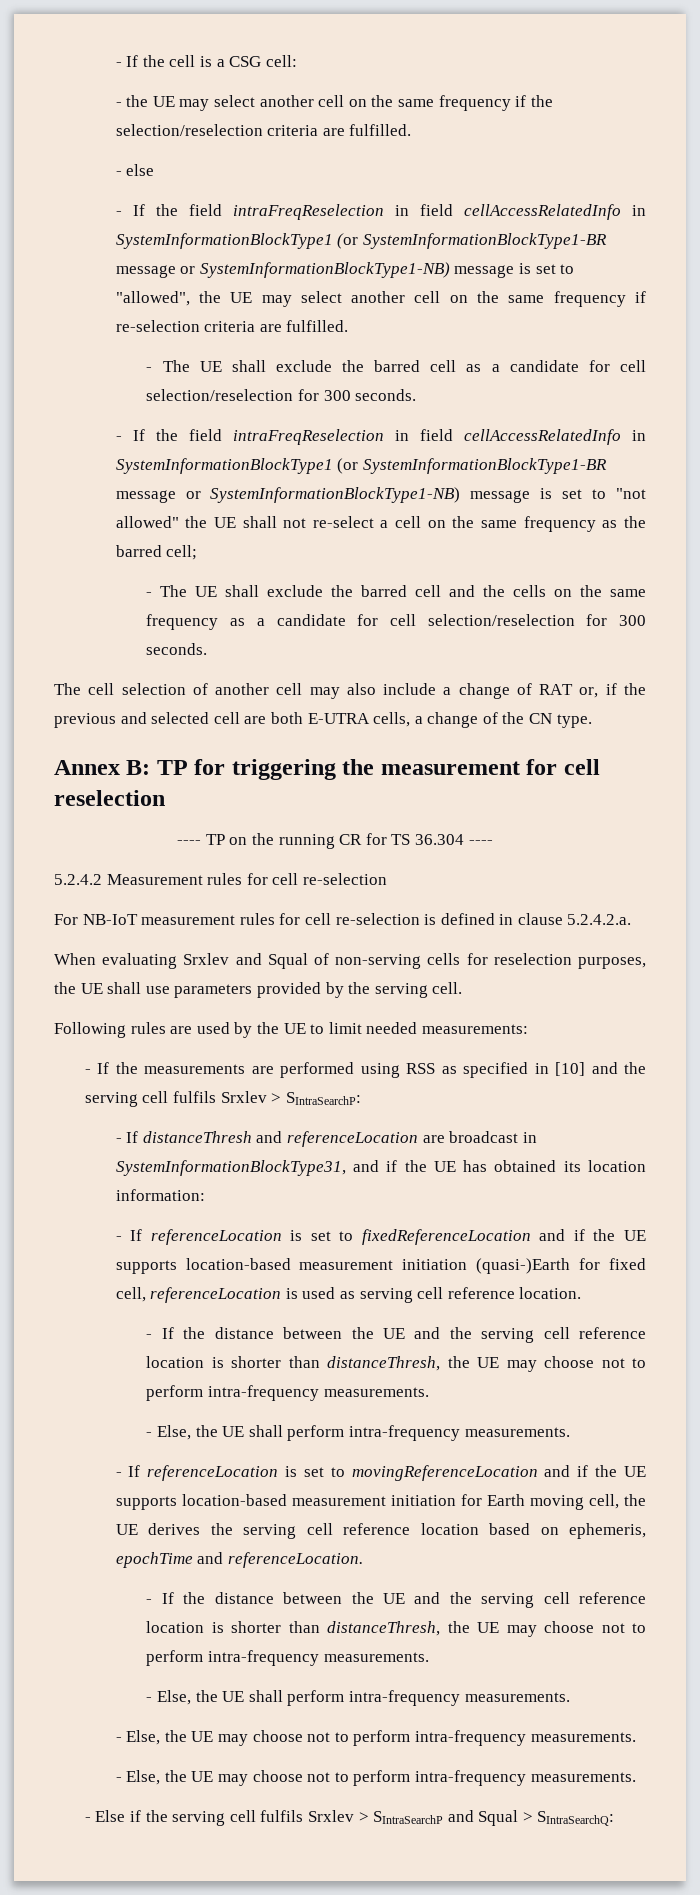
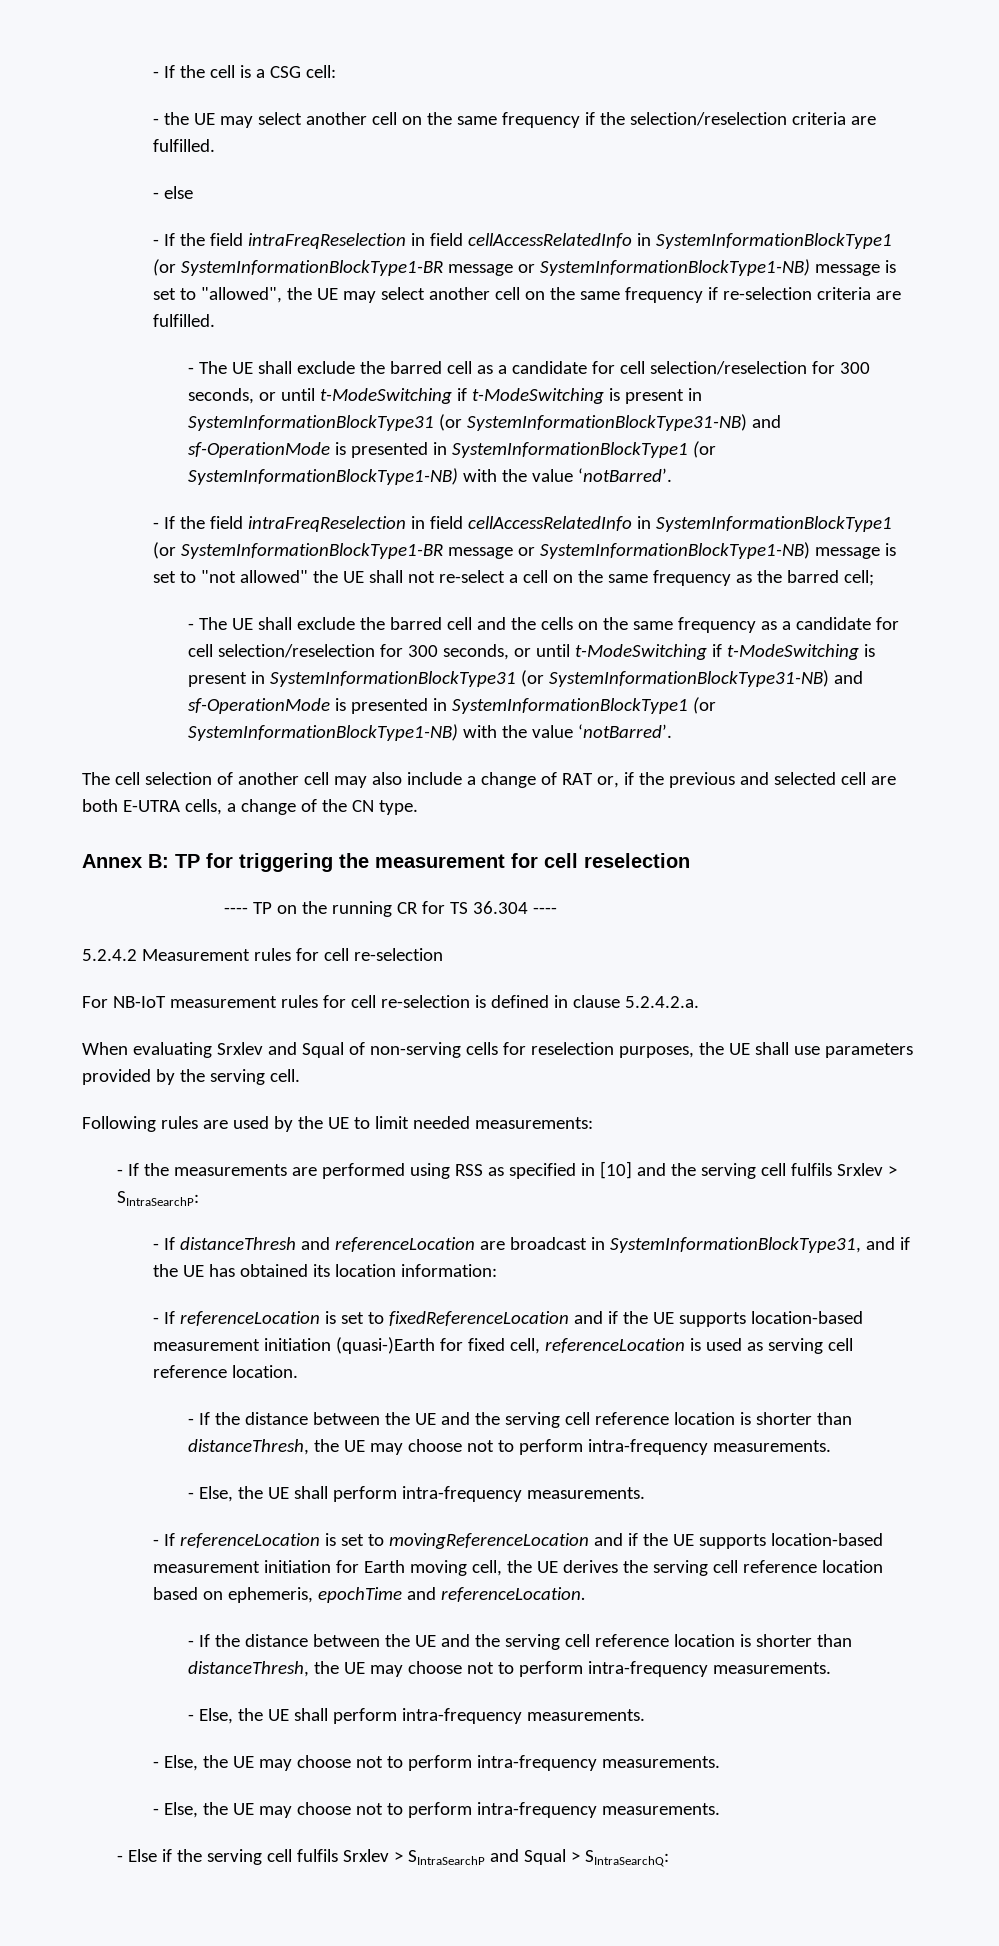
- - The UE shall exclude the barred cell as a candidate for cell selection/reselection for 300 seconds.
+ - The UE shall exclude the barred cell as a candidate for cell selection/reselection for 300 seconds, or until t-ModeSwitching if t-ModeSwitching is present in SystemInformationBlockType31 (or SystemInformationBlockType31-NB) and sf-OperationMode is presented in SystemInformationBlockType1 (or SystemInformationBlockType1-NB) with the value ‘notBarred’.
- - The UE shall exclude the barred cell and the cells on the same frequency as a candidate for cell selection/reselection for 300 seconds.
+ - The UE shall exclude the barred cell and the cells on the same frequency as a candidate for cell selection/reselection for 300 seconds, or until t-ModeSwitching if t-ModeSwitching is present in SystemInformationBlockType31 (or SystemInformationBlockType31-NB) and sf-OperationMode is presented in SystemInformationBlockType1 (or SystemInformationBlockType1-NB) with the value ‘notBarred’.

